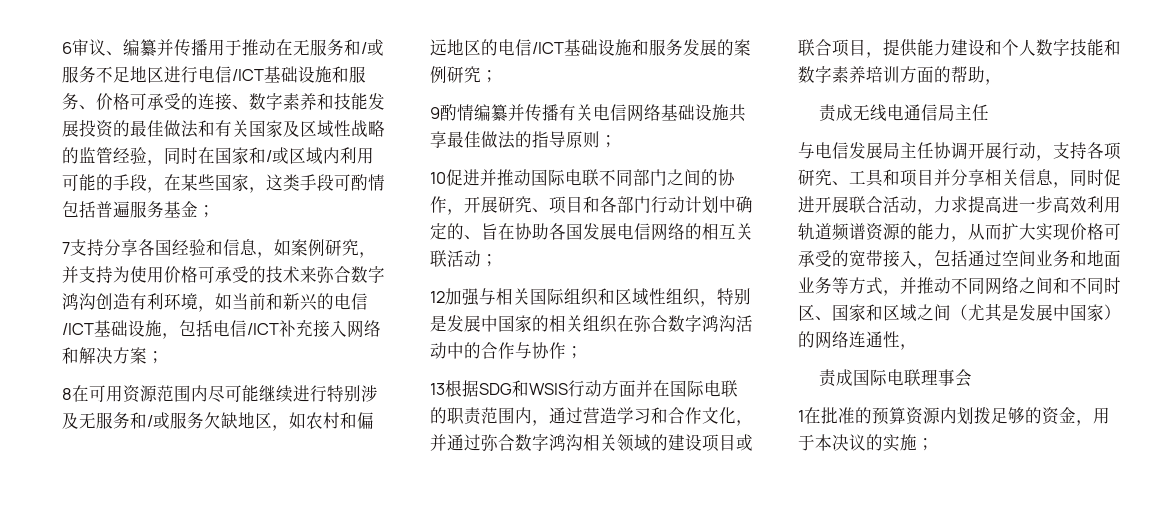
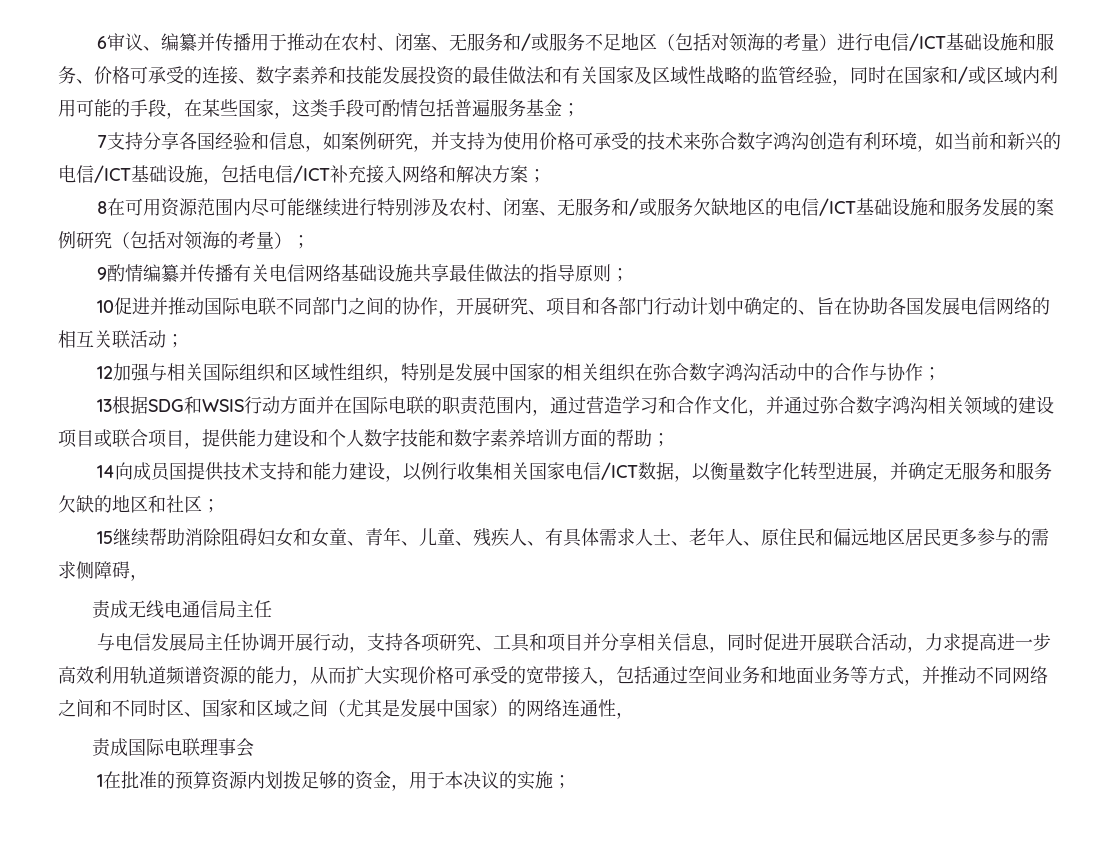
- 6审议、编纂并传播用于推动在无服务和/或服务不足地区进行电信/ICT基础设施和服务、价格可承受的连接、数字素养和技能发展投资的最佳做法和有关国家及区域性战略的监管经验，同时在国家和/或区域内利用可能的手段，在某些国家，这类手段可酌情包括普遍服务基金；
+ 6审议、编纂并传播用于推动在农村、闭塞、无服务和/或服务不足地区（包括对领海的考量）进行电信/ICT基础设施和服务、价格可承受的连接、数字素养和技能发展投资的最佳做法和有关国家及区域性战略的监管经验，同时在国家和/或区域内利用可能的手段，在某些国家，这类手段可酌情包括普遍服务基金；
- 8在可用资源范围内尽可能继续进行特别涉及无服务和/或服务欠缺地区，如农村和偏远地区的电信/ICT基础设施和服务发展的案例研究；
+ 8在可用资源范围内尽可能继续进行特别涉及农村、闭塞、无服务和/或服务欠缺地区的电信/ICT基础设施和服务发展的案例研究（包括对领海的考量）；
- 13根据SDG和WSIS行动方面并在国际电联的职责范围内，通过营造学习和合作文化，并通过弥合数字鸿沟相关领域的建设项目或联合项目，提供能力建设和个人数字技能和数字素养培训方面的帮助，
+ 13根据SDG和WSIS行动方面并在国际电联的职责范围内，通过营造学习和合作文化，并通过弥合数字鸿沟相关领域的建设项目或联合项目，提供能力建设和个人数字技能和数字素养培训方面的帮助；
+ 14向成员国提供技术支持和能力建设，以例行收集相关国家电信/ICT数据，以衡量数字化转型进展，并确定无服务和服务欠缺的地区和社区；
+ 15继续帮助消除阻碍妇女和女童、青年、儿童、残疾人、有具体需求人士、老年人、原住民和偏远地区居民更多参与的需求侧障碍，

